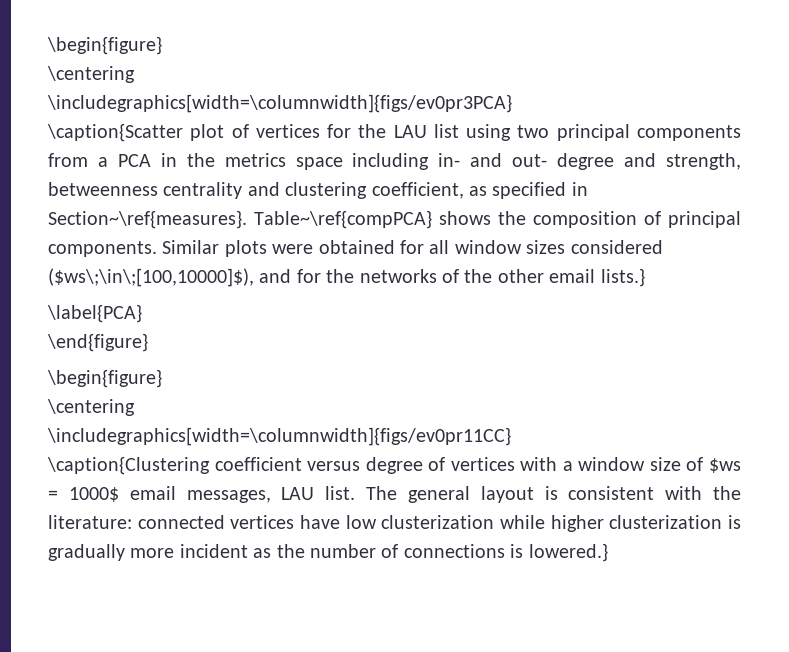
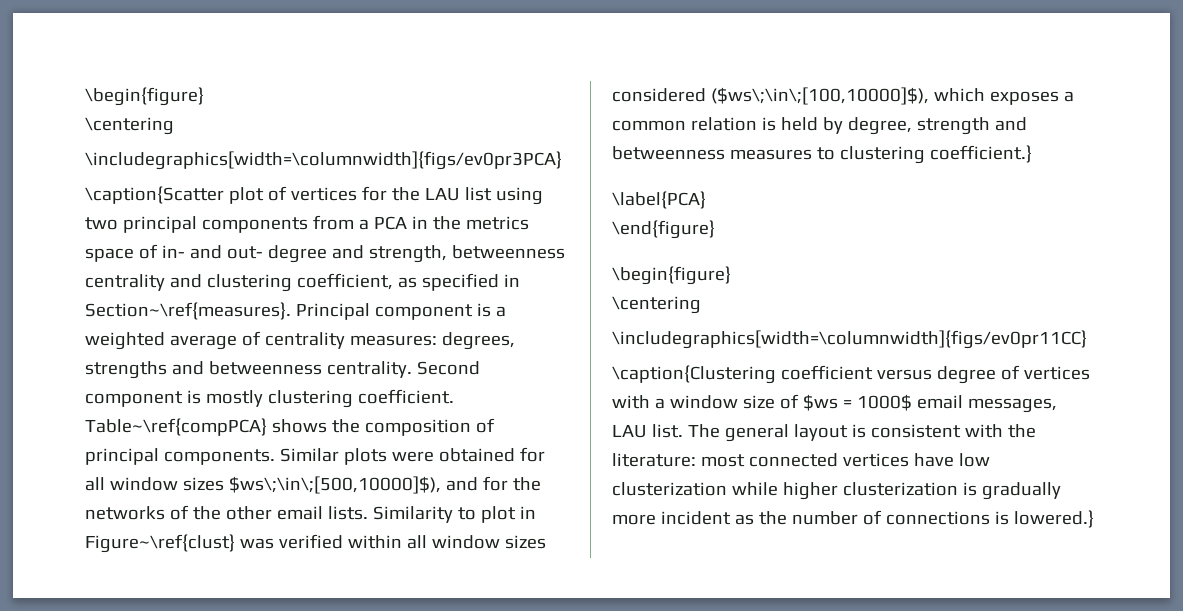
- \caption{Scatter plot of vertices for the LAU list using two principal components from a PCA in the metrics space including in- and out- degree and strength, betweenness centrality and clustering coefficient, as specified in Section~\ref{measures}.
+ \caption{Scatter plot of vertices for the LAU list using two principal components from a PCA in the metrics space of in- and out- degree and strength, betweenness centrality and clustering coefficient, as specified in Section~\ref{measures}.
+ Principal component is a weighted average of centrality measures: degrees, strengths and betweenness centrality. Second component is mostly clustering coefficient.
- Similar plots were obtained for all window sizes considered ($ws\;\in\;[100,10000]$), and for the networks of the other email lists.}
+ Similar plots were obtained for all window sizes $ws\;\in\;[500,10000]$), and for the networks of the other email lists. Similarity to plot in Figure~\ref{clust} was verified within all window sizes considered ($ws\;\in\;[100,10000]$), which exposes a common relation is held by degree, strength and betweenness measures to clustering coefficient.}
- The general layout is consistent with the literature: connected vertices have low clusterization while higher clusterization is gradually more incident as the number of connections is lowered.}
+ The general layout is consistent with the literature: most connected vertices have low clusterization while higher clusterization is gradually more incident as the number of connections is lowered.}

